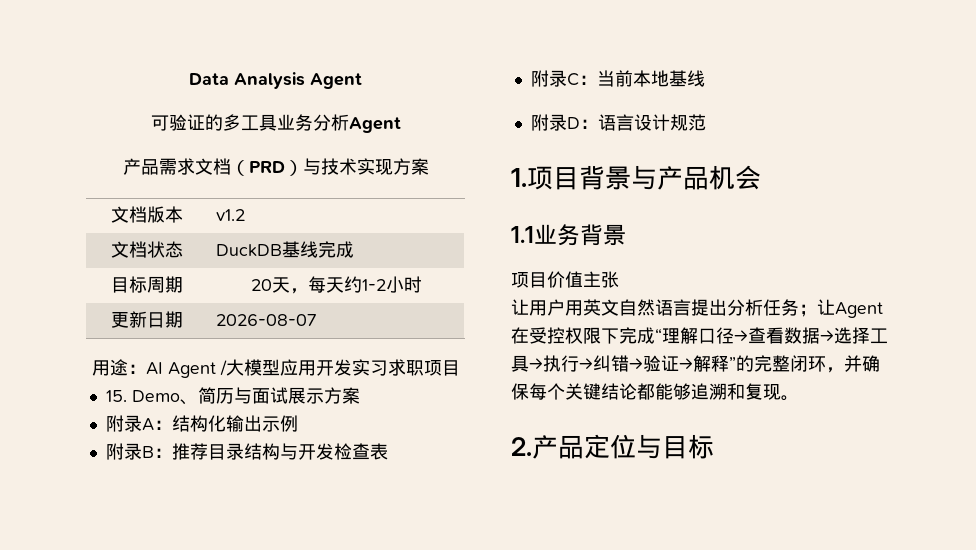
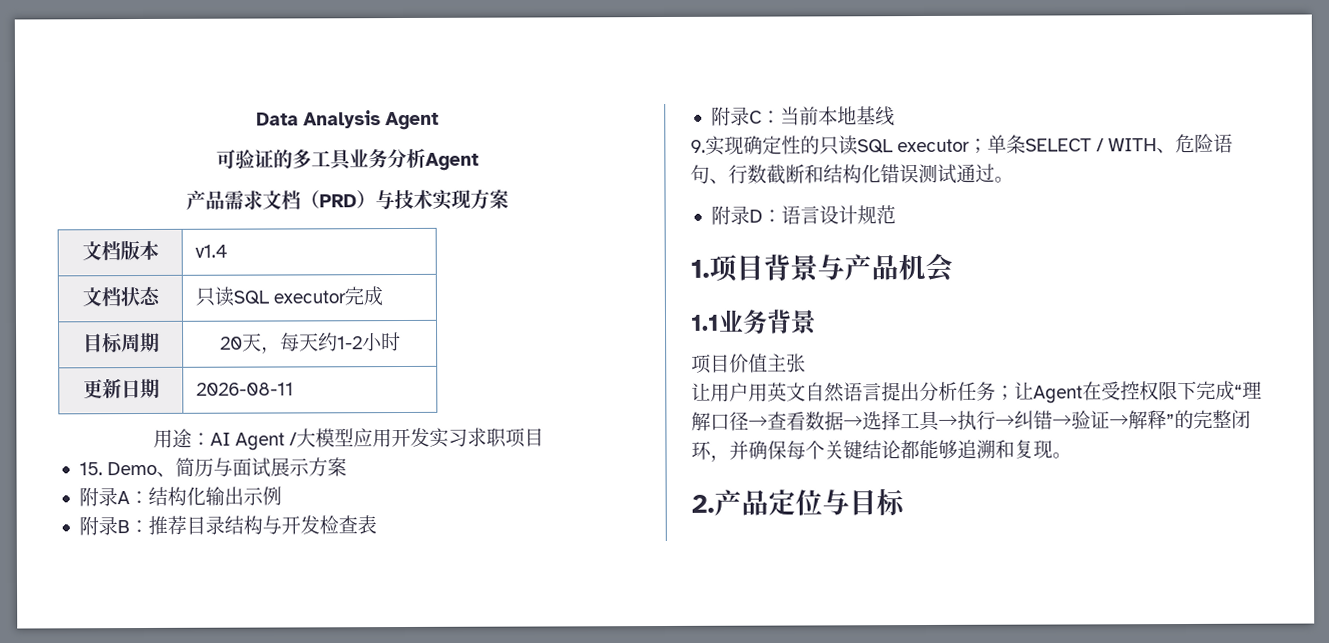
- 文档版本 | v1.2
+ 文档版本 | v1.4
- 文档状态 | DuckDB基线完成
+ 文档状态 | 只读SQL executor完成
- 更新日期 | 2026-08-07
+ 更新日期 | 2026-08-11
+ 9.实现确定性的只读SQL executor；单条SELECT / WITH、危险语句、行数截断和结构化错误测试通过。

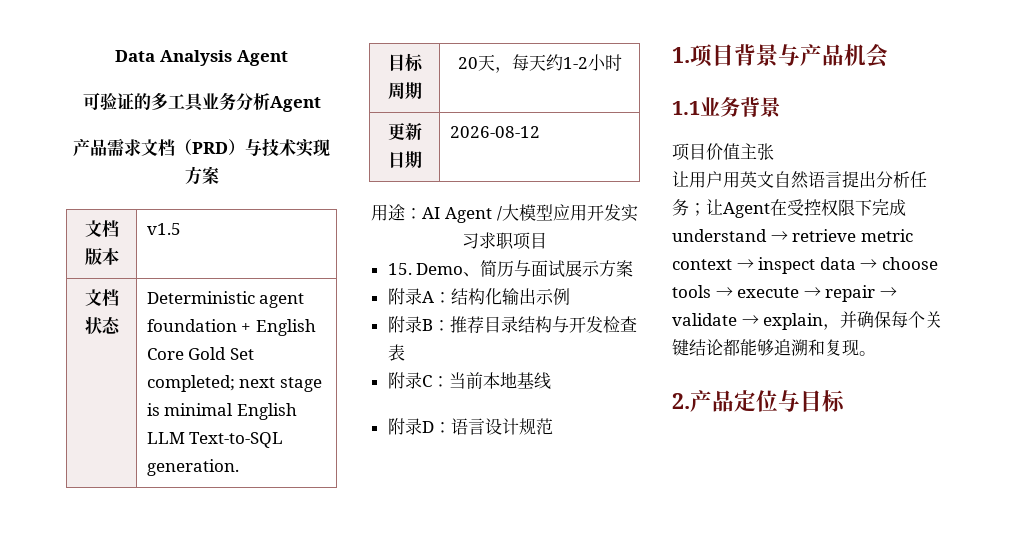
- 文档版本 | v1.4
+ 文档版本 | v1.5
- 文档状态 | 只读SQL executor完成
+ 文档状态 | Deterministic agent foundation + English Core Gold Set completed; next stage is minimal English LLM Text-to-SQL generation.
- 更新日期 | 2026-08-11
+ 更新日期 | 2026-08-12
- 9.实现确定性的只读SQL executor；单条SELECT / WITH、危险语句、行数截断和结构化错误测试通过。
- 让用户用英文自然语言提出分析任务；让Agent在受控权限下完成“理解口径→查看数据→选择工具→执行→纠错→验证→解释”的完整闭环，并确保每个关键结论都能够追溯和复现。
+ 让用户用英文自然语言提出分析任务；让Agent在受控权限下完成understand → retrieve metric context → inspect data → choose tools → execute → repair → validate → explain，并确保每个关键结论都能够追溯和复现。

